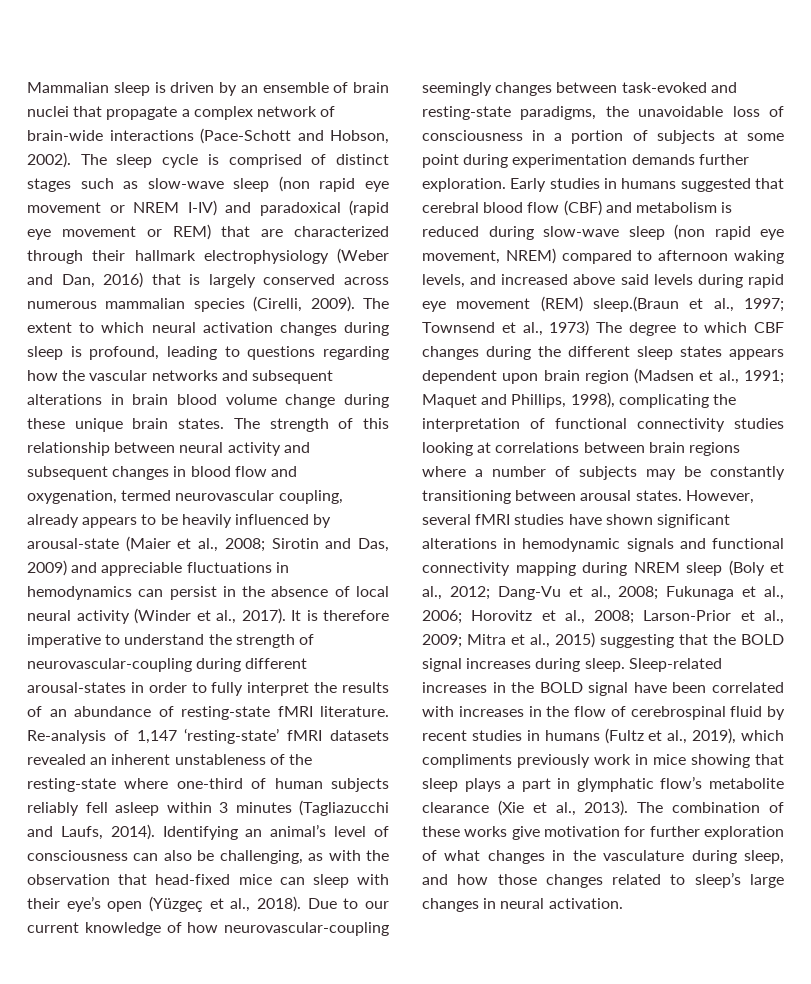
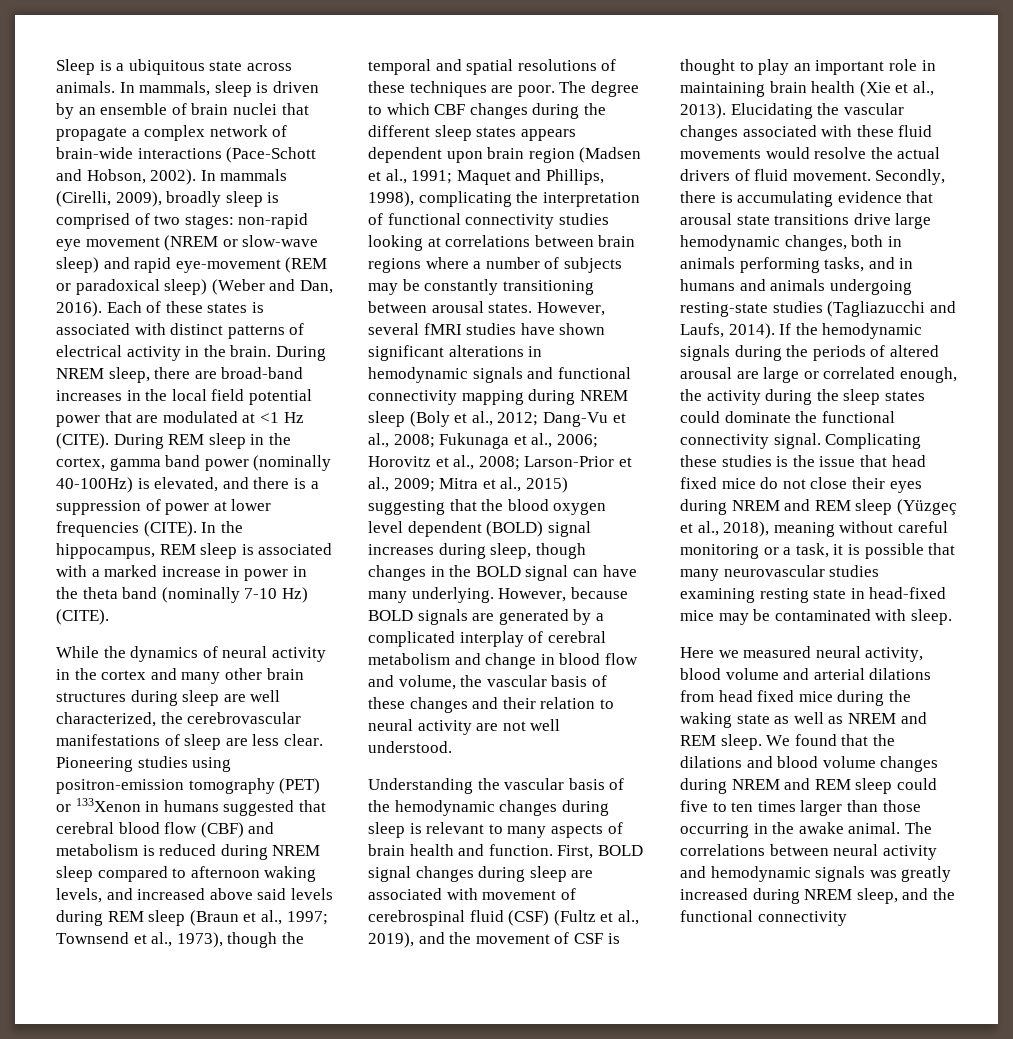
- Mammalian sleep is driven by an ensemble of brain nuclei that propagate a complex network of brain-wide interactions (Pace-Schott and Hobson, 2002).
+ Sleep is a ubiquitous state across animals. In mammals, sleep is driven by an ensemble of brain nuclei that propagate a complex network of brain-wide interactions (Pace-Schott and Hobson, 2002).
- The sleep cycle is comprised of distinct stages such as slow-wave sleep (non rapid eye movement or NREM I-IV) and paradoxical (rapid eye movement or REM) that are characterized through their hallmark electrophysiology (Weber and Dan, 2016) that is largely conserved across numerous mammalian species (Cirelli, 2009). The extent to which neural activation changes during sleep is profound, leading to questions regarding how the vascular networks and subsequent alterations in brain blood volume change during these unique brain states. The strength of this relationship between neural activity and subsequent changes in blood flow and oxygenation, termed neurovascular coupling, already appears to be heavily influenced by arousal-state (Maier et al., 2008; Sirotin and Das, 2009) and appreciable fluctuations in hemodynamics can persist in the absence of local neural activity (Winder et al., 2017). It is therefore imperative to understand the strength of neurovascular-coupling during different arousal-states in order to fully interpret the results of an abundance of resting-state fMRI literature. Re-analysis of 1,147 ‘resting-state’ fMRI datasets revealed an inherent unstableness of the resting-state where one-third of human subjects reliably fell asleep within 3 minutes (Tagliazucchi and Laufs, 2014). Identifying an animal’s level of consciousness can also be challenging, as with the observation that head-fixed mice can sleep with their eye’s open (Yüzgeç et al., 2018). Due to our current knowledge of how neurovascular-coupling seemingly changes between task-evoked and resting-state paradigms, the unavoidable loss of consciousness in a portion of subjects at some point during experimentation demands further exploration. Early studies in humans suggested that cerebral blood flow (CBF) and metabolism is reduced during slow-wave sleep (non rapid eye movement, NREM) compared to afternoon waking levels, and increased above said levels during rapid eye movement (REM) sleep.(Braun et al., 1997;
+ In mammals (Cirelli, 2009), broadly sleep is comprised of two stages: non-rapid eye movement (NREM or slow-wave sleep) and rapid eye-movement (REM or paradoxical sleep) (Weber and Dan, 2016). Each of these states is associated with distinct patterns of electrical activity in the brain. During NREM sleep, there are broad-band increases in the local field potential power that are modulated at <1 Hz (CITE). During REM sleep in the cortex, gamma band power (nominally 40-100Hz) is elevated, and there is a suppression of power at lower frequencies (CITE). In the hippocampus, REM sleep is associated with a marked increase in power in the theta band (nominally 7-10 Hz) (CITE).
+ While the dynamics of neural activity in the cortex and many other brain structures during sleep are well characterized, the cerebrovascular manifestations of sleep are less clear. Pioneering studies using positron-emission tomography (PET) or 133Xenon in humans suggested that cerebral blood flow (CBF) and metabolism is reduced during NREM sleep compared to afternoon waking levels, and increased above said levels during REM sleep (Braun et al., 1997;
- Townsend et al., 1973) The degree to which CBF changes during the different sleep states appears dependent upon brain region (Madsen et al., 1991;
+ Townsend et al., 1973), though the temporal and spatial resolutions of these techniques are poor. The degree to which CBF changes during the different sleep states appears dependent upon brain region (Madsen et al., 1991;
- However, several fMRI studies have shown significant alterations in hemodynamic signals and functional connectivity mapping during NREM sleep (Boly et al., 2012; Dang-Vu et al., 2008; Fukunaga et al., 2006; Horovitz et al., 2008; Larson-Prior et al., 2009; Mitra et al., 2015) suggesting that the BOLD signal increases during sleep. Sleep-related increases in the BOLD signal have been correlated with increases in the flow of cerebrospinal fluid by recent studies in humans (Fultz et al., 2019), which compliments previously work in mice showing that sleep plays a part in glymphatic flow’s metabolite clearance (Xie et al., 2013). The combination of these works give motivation for further exploration of what changes in the vasculature during sleep, and how those changes related to sleep’s large changes in neural activation.
+ However, several fMRI studies have shown significant alterations in hemodynamic signals and functional connectivity mapping during NREM sleep (Boly et al., 2012; Dang-Vu et al., 2008; Fukunaga et al., 2006; Horovitz et al., 2008; Larson-Prior et al., 2009; Mitra et al., 2015) suggesting that the blood oxygen level dependent (BOLD) signal increases during sleep, though changes in the BOLD signal can have many underlying. However, because BOLD signals are generated by a complicated interplay of cerebral metabolism and change in blood flow and volume, the vascular basis of these changes and their relation to neural activity are not well understood.
+ Understanding the vascular basis of the hemodynamic changes during sleep is relevant to many aspects of brain health and function. First, BOLD signal changes during sleep are associated with movement of cerebrospinal fluid (CSF) (Fultz et al., 2019), and the movement of CSF is thought to play an important role in maintaining brain health (Xie et al., 2013). Elucidating the vascular changes associated with these fluid movements would resolve the actual drivers of fluid movement. Secondly, there is accumulating evidence that arousal state transitions drive large hemodynamic changes, both in animals performing tasks, and in humans and animals undergoing resting-state studies (Tagliazucchi and Laufs, 2014). If the hemodynamic signals during the periods of altered arousal are large or correlated enough, the activity during the sleep states could dominate the functional connectivity signal. Complicating these studies is the issue that head fixed mice do not close their eyes during NREM and REM sleep (Yüzgeç et al., 2018), meaning without careful monitoring or a task, it is possible that many neurovascular studies examining resting state in head-fixed mice may be contaminated with sleep.
+ Here we measured neural activity, blood volume and arterial dilations from head fixed mice during the waking state as well as NREM and REM sleep. We found that the dilations and blood volume changes during NREM and REM sleep could five to ten times larger than those occurring in the awake animal. The correlations between neural activity and hemodynamic signals was greatly increased during NREM sleep, and the functional connectivity

